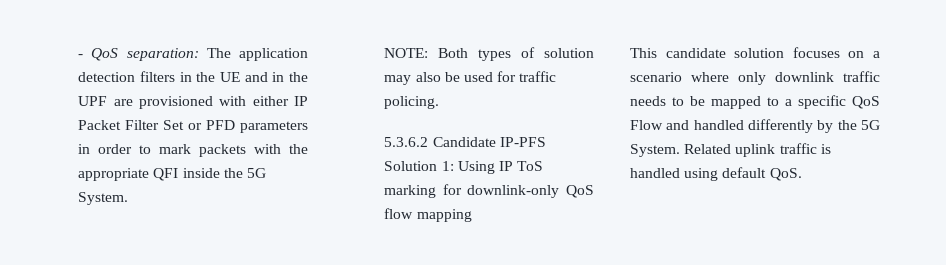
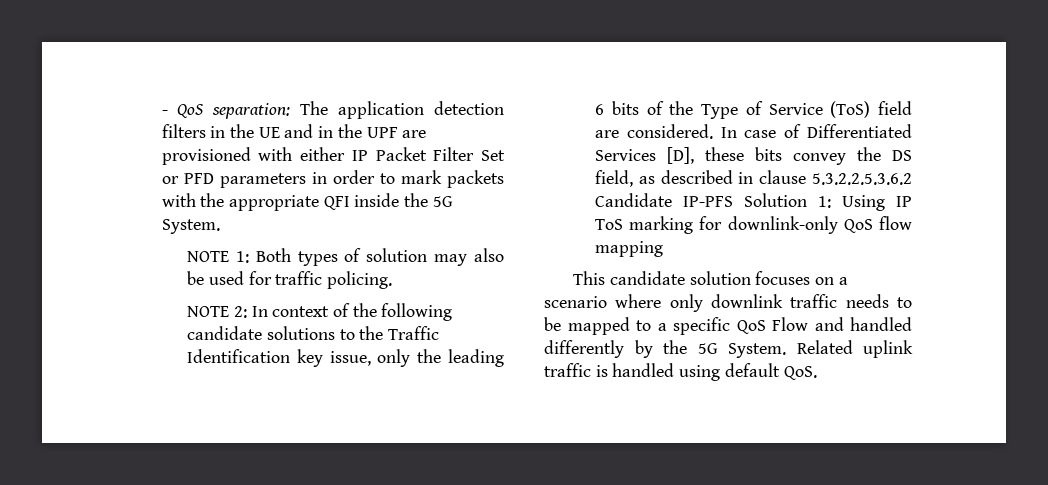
- NOTE: Both types of solution may also be used for traffic policing.
+ NOTE 1: Both types of solution may also be used for traffic policing.
- 5.3.6.2 Candidate IP-PFS Solution 1: Using IP ToS marking for downlink-only QoS flow mapping
+ NOTE 2: In context of the following candidate solutions to the Traffic Identification key issue, only the leading 6 bits of the Type of Service (ToS) field are considered. In case of Differentiated Services [D], these bits convey the DS field, as described in clause 5.3.2.2.5.3.6.2 Candidate IP-PFS Solution 1: Using IP ToS marking for downlink-only QoS flow mapping

